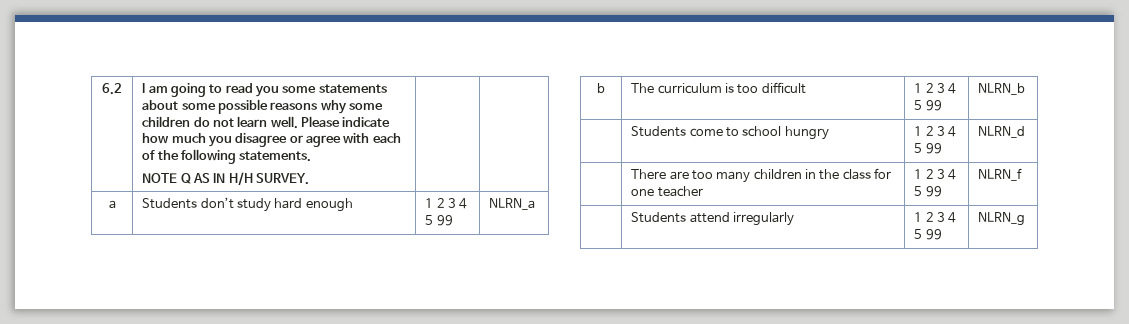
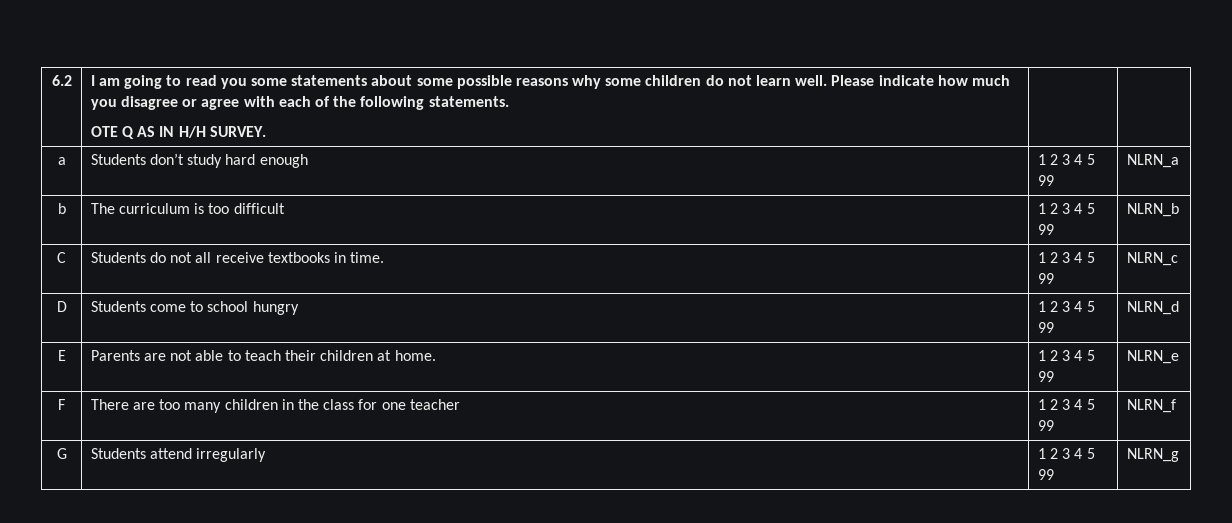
  6.2 | I am going to read you some statements about some possible reasons why some children do not learn well. Please indicate how much you disagree or agree with each of the following statements.
- NOTE Q AS IN H/H SURVEY. | |
+ OTE Q AS IN H/H SURVEY. | |
- | Students come to school hungry | 1 2 3 4 5 99 | NLRN_d
+ C | Students do not all receive textbooks in time. | 1 2 3 4 5 99 | NLRN_c
+ D | Students come to school hungry | 1 2 3 4 5 99 | NLRN_d
- | There are too many children in the class for one teacher | 1 2 3 4 5 99 | NLRN_f
+ E | Parents are not able to teach their children at home. | 1 2 3 4 5 99 | NLRN_e
+ F | There are too many children in the class for one teacher | 1 2 3 4 5 99 | NLRN_f
- | Students attend irregularly | 1 2 3 4 5 99 | NLRN_g
+ G | Students attend irregularly | 1 2 3 4 5 99 | NLRN_g

